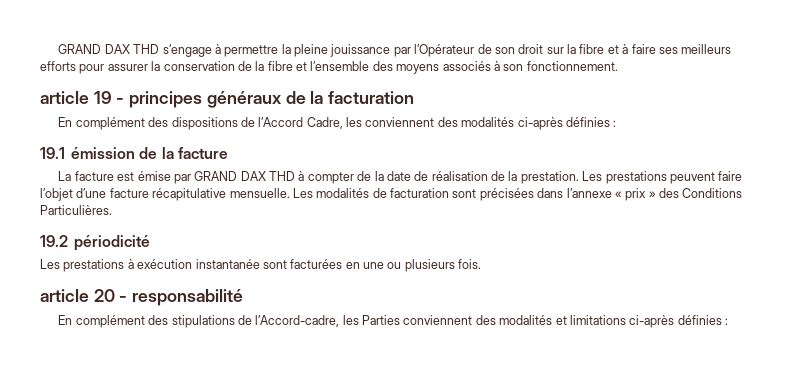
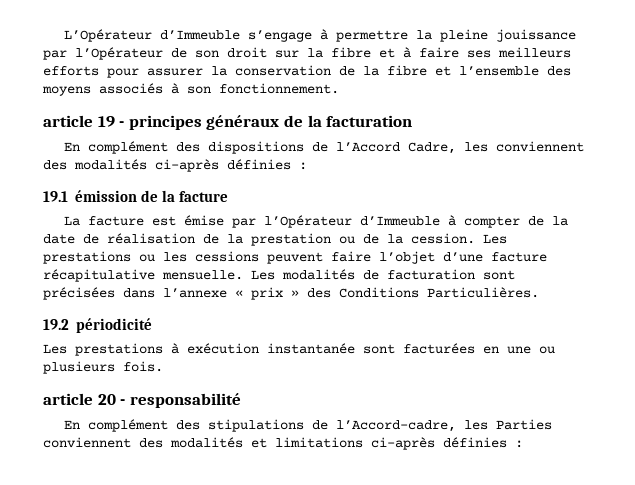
- GRAND DAX THD s’engage à permettre la pleine jouissance par l’Opérateur de son droit sur la fibre et à faire ses meilleurs efforts pour assurer la conservation de la fibre et l’ensemble des moyens associés à son fonctionnement.
+ L’Opérateur d’Immeuble s’engage à permettre la pleine jouissance par l’Opérateur de son droit sur la fibre et à faire ses meilleurs efforts pour assurer la conservation de la fibre et l’ensemble des moyens associés à son fonctionnement.
- La facture est émise par GRAND DAX THD à compter de la date de réalisation de la prestation. Les prestations peuvent faire l’objet d’une facture récapitulative mensuelle.
+ La facture est émise par l’Opérateur d’Immeuble à compter de la date de réalisation de la prestation ou de la cession. Les prestations ou les cessions peuvent faire l’objet d’une facture récapitulative mensuelle.

